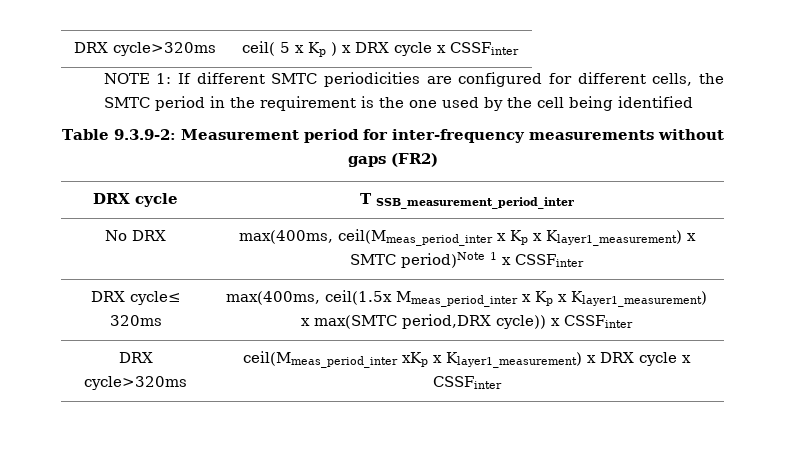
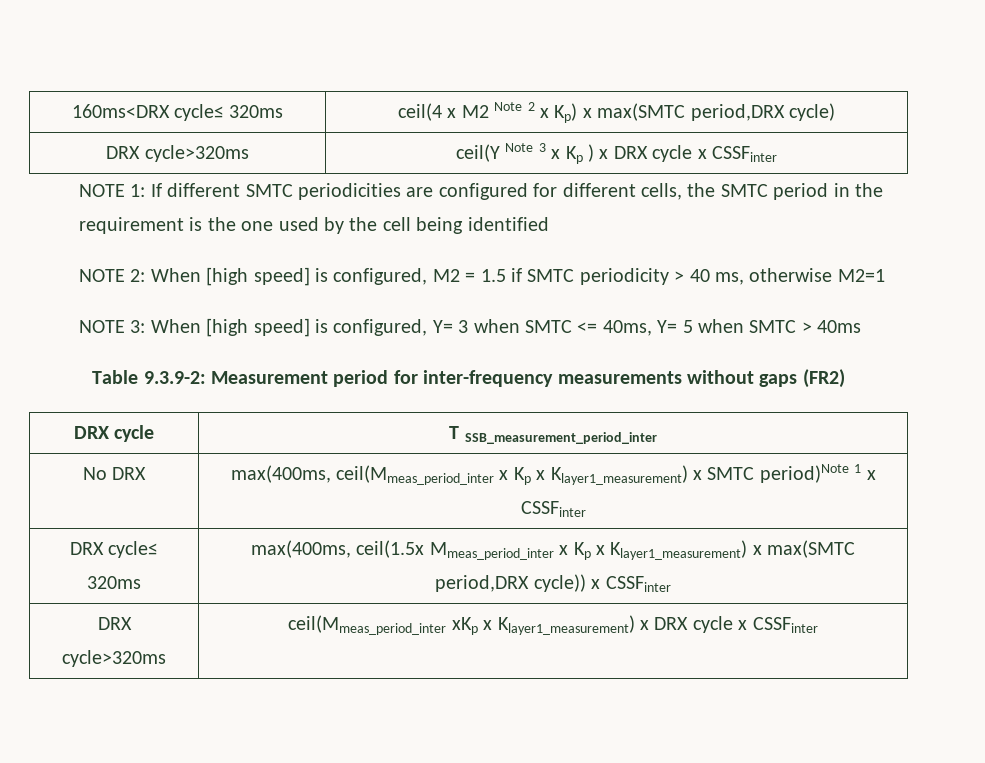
- DRX cycle>320ms | ceil( 5 x Kp ) x DRX cycle x CSSFinter
+ 160ms<DRX cycle≤ 320ms | ceil(4 x M2 Note 2 x Kp) x max(SMTC period,DRX cycle)
+ DRX cycle>320ms | ceil(Y Note 3 x Kp ) x DRX cycle x CSSFinter
+ NOTE 2: When [high speed] is configured, M2 = 1.5 if SMTC periodicity > 40 ms, otherwise M2=1
+ NOTE 3: When [high speed] is configured, Y= 3 when SMTC <= 40ms, Y= 5 when SMTC > 40ms

